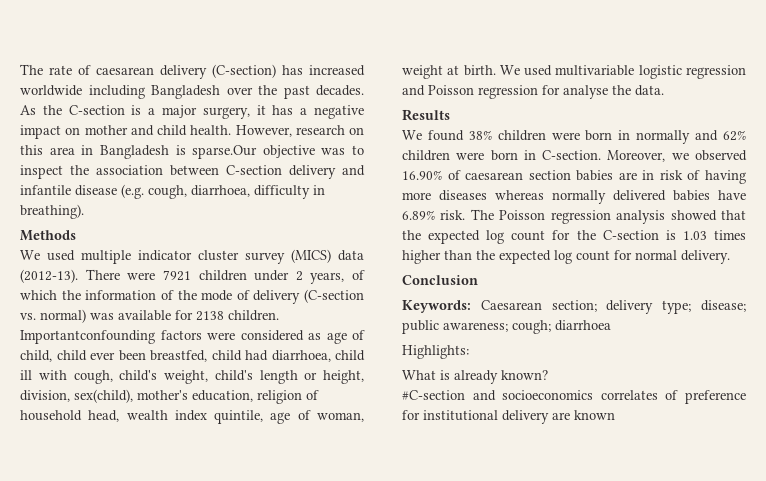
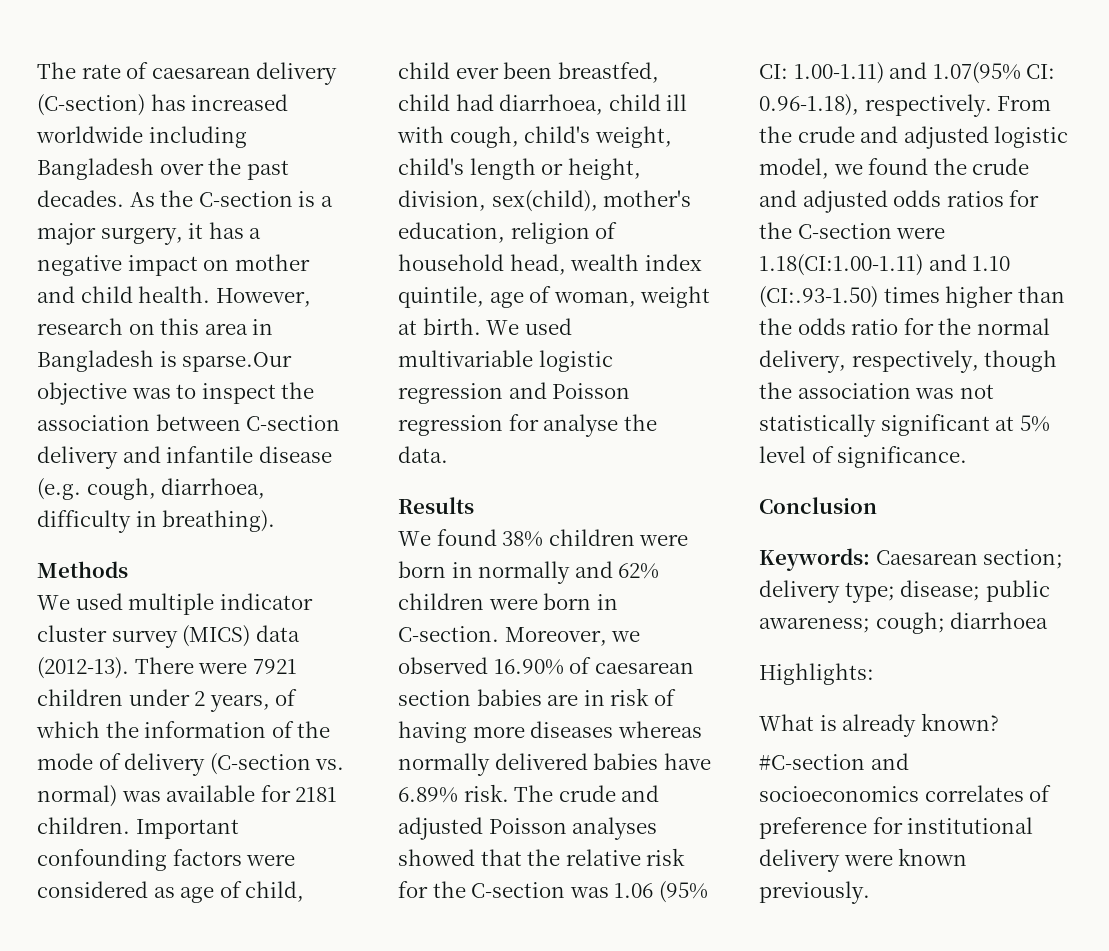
- There were 7921 children under 2 years, of which the information of the mode of delivery (C-section vs. normal) was available for 2138 children. Importantconfounding factors were considered as age of child, child ever been breastfed, child had diarrhoea, child ill with cough, child's weight, child's length or height, division, sex(child), mother's education, religion of household head, wealth index quintile, age of woman, weight at birth.
+ There were 7921 children under 2 years, of which the information of the mode of delivery (C-section vs. normal) was available for 2181 children. Important confounding factors were considered as age of child, child ever been breastfed, child had diarrhoea, child ill with cough, child's weight, child's length or height, division, sex(child), mother's education, religion of household head, wealth index quintile, age of woman, weight at birth.
- The Poisson regression analysis showed that the expected log count for the C-section is 1.03 times higher than the expected log count for normal delivery.
+ The crude and adjusted Poisson analyses showed that the relative risk for the C-section was 1.06 (95% CI: 1.00-1.11) and 1.07(95% CI: 0.96-1.18), respectively. From the crude and adjusted logistic model, we found the crude and adjusted odds ratios for the C-section were 1.18(CI:1.00-1.11) and 1.10 (CI:.93-1.50) times higher than the odds ratio for the normal delivery, respectively, though the association was not statistically significant at 5% level of significance.
- #C-section and socioeconomics correlates of preference for institutional delivery are known
+ #C-section and socioeconomics correlates of preference for institutional delivery were known previously.

